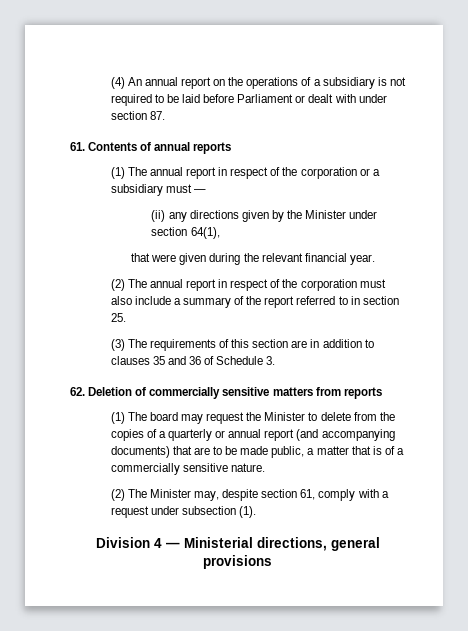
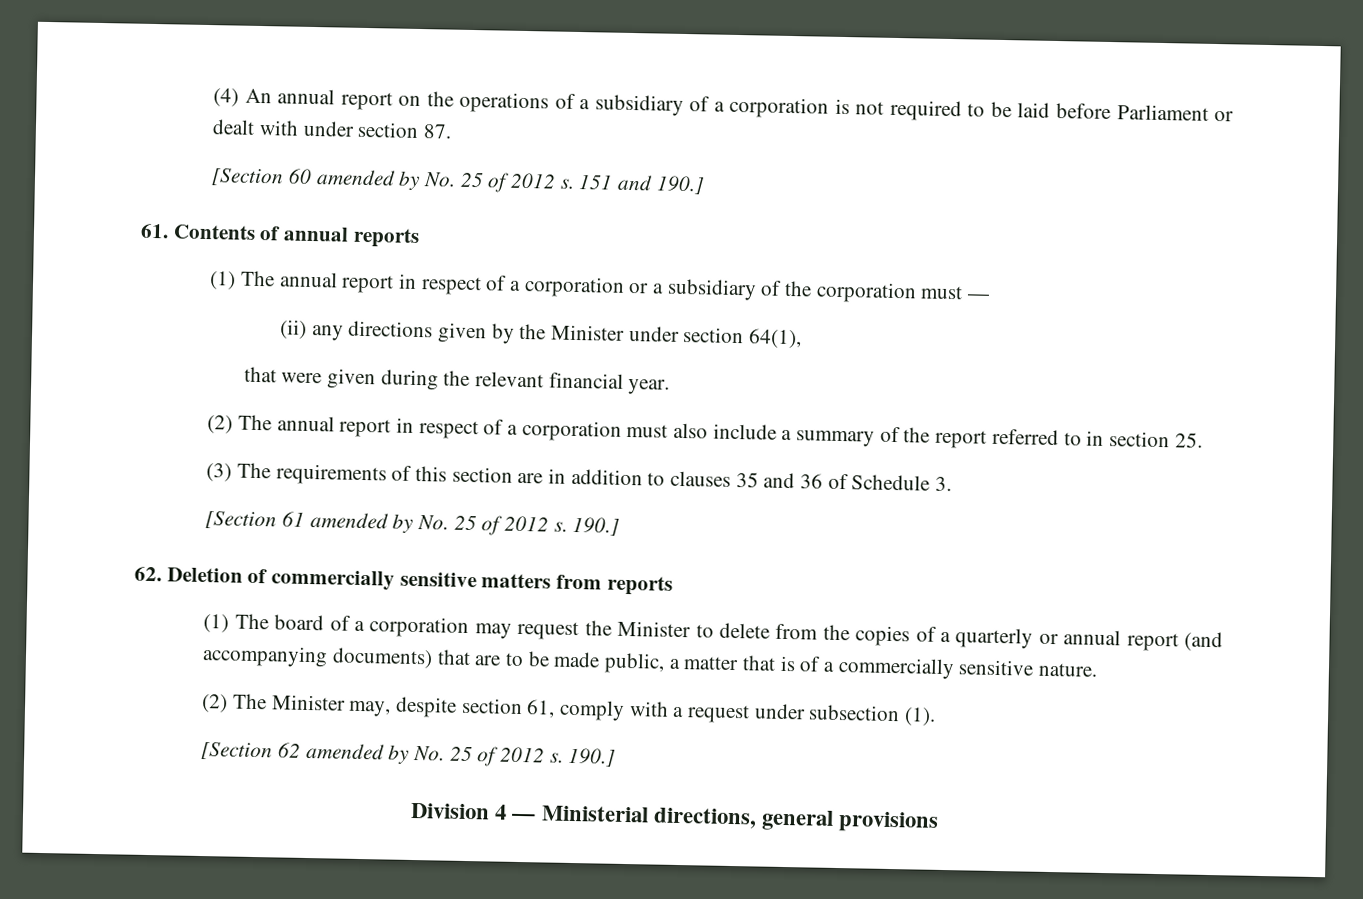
- (4) An annual report on the operations of a subsidiary is not required to be laid before Parliament or dealt with under section 87.
+ (4) An annual report on the operations of a subsidiary of a corporation is not required to be laid before Parliament or dealt with under section 87.
+ [Section 60 amended by No. 25 of 2012 s. 151 and 190.]
- (1) The annual report in respect of the corporation or a subsidiary must —
+ (1) The annual report in respect of a corporation or a subsidiary of the corporation must —
- (2) The annual report in respect of the corporation must also include a summary of the report referred to in section 25.
+ (2) The annual report in respect of a corporation must also include a summary of the report referred to in section 25.
+ [Section 61 amended by No. 25 of 2012 s. 190.]
- (1) The board may request the Minister to delete from the copies of a quarterly or annual report (and accompanying documents) that are to be made public, a matter that is of a commercially sensitive nature.
+ (1) The board of a corporation may request the Minister to delete from the copies of a quarterly or annual report (and accompanying documents) that are to be made public, a matter that is of a commercially sensitive nature.
+ [Section 62 amended by No. 25 of 2012 s. 190.]

